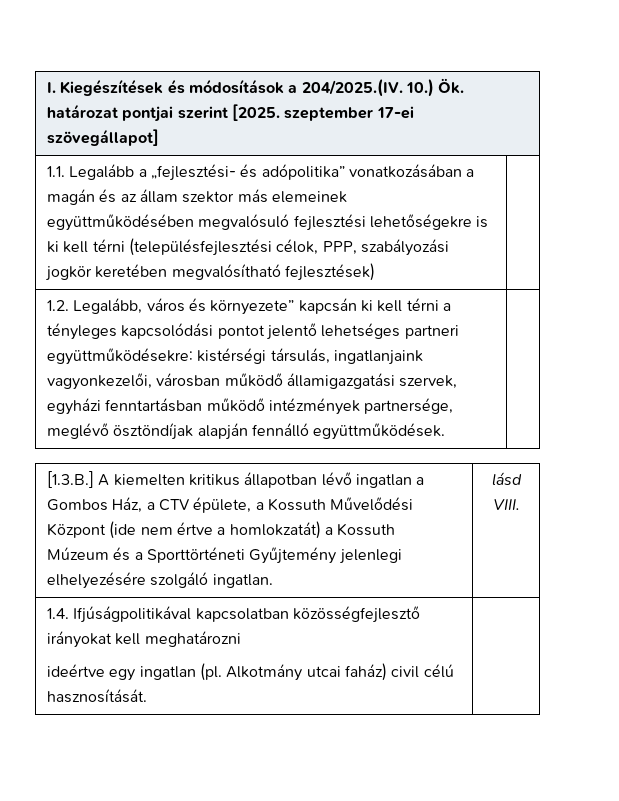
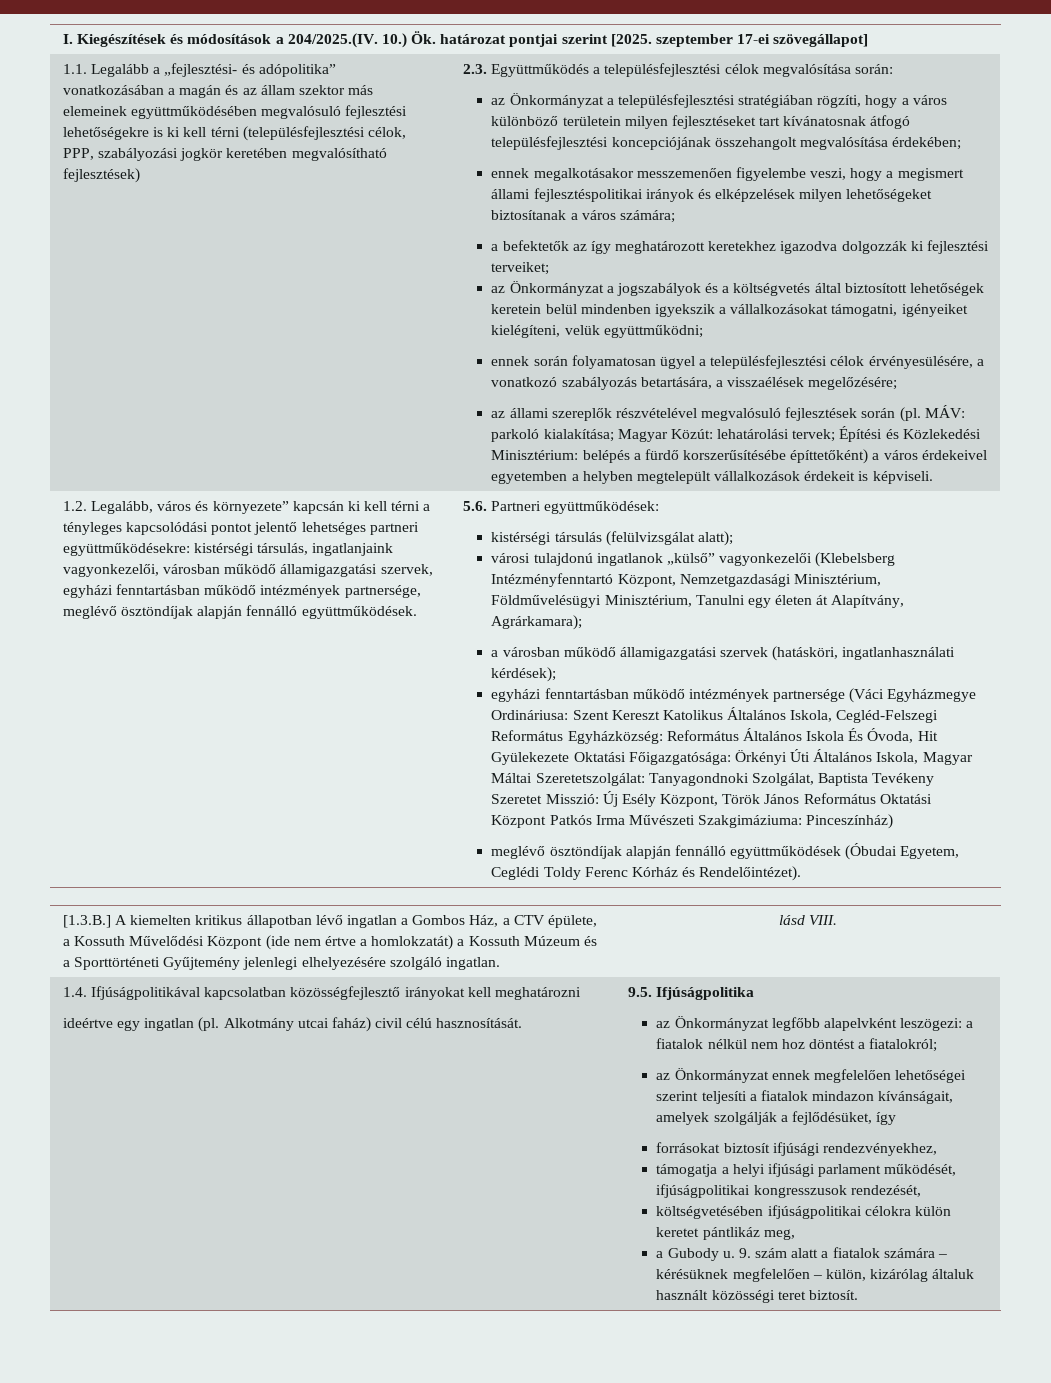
+ 2.3. Együttműködés a településfejlesztési célok megvalósítása során:
+ az Önkormányzat a településfejlesztési stratégiában rögzíti, hogy a város különböző területein milyen fejlesztéseket tart kívánatosnak átfogó településfejlesztési koncepciójának összehangolt megvalósítása érdekében;
+ ennek megalkotásakor messzemenően figyelembe veszi, hogy a megismert állami fejlesztéspolitikai irányok és elképzelések milyen lehetőségeket biztosítanak a város számára;
+ a befektetők az így meghatározott keretekhez igazodva dolgozzák ki fejlesztési terveiket;
+ az Önkormányzat a jogszabályok és a költségvetés által biztosított lehetőségek keretein belül mindenben igyekszik a vállalkozásokat támogatni, igényeiket kielégíteni, velük együttműködni;
+ ennek során folyamatosan ügyel a településfejlesztési célok érvényesülésére, a vonatkozó szabályozás betartására, a visszaélések megelőzésére;
+ az állami szereplők részvételével megvalósuló fejlesztések során (pl. MÁV: parkoló kialakítása; Magyar Közút: lehatárolási tervek; Építési és Közlekedési Minisztérium: belépés a fürdő korszerűsítésébe építtetőként) a város érdekeivel egyetemben a helyben megtelepült vállalkozások érdekeit is képviseli.
+ 5.6. Partneri együttműködések:
+ kistérségi társulás (felülvizsgálat alatt);
+ városi tulajdonú ingatlanok „külső” vagyonkezelői (Klebelsberg Intézményfenntartó Központ, Nemzetgazdasági Minisztérium, Földművelésügyi Minisztérium, Tanulni egy életen át Alapítvány, Agrárkamara);
+ a városban működő államigazgatási szervek (hatásköri, ingatlanhasználati kérdések);
+ egyházi fenntartásban működő intézmények partnersége (Váci Egyházmegye Ordináriusa: Szent Kereszt Katolikus Általános Iskola, Cegléd-Felszegi Református Egyházközség: Református Általános Iskola És Óvoda, Hit Gyülekezete Oktatási Főigazgatósága: Örkényi Úti Általános Iskola, Magyar Máltai Szeretetszolgálat: Tanyagondnoki Szolgálat, Baptista Tevékeny Szeretet Misszió: Új Esély Központ, Török János Református Oktatási Központ Patkós Irma Művészeti Szakgimáziuma: Pinceszínház)
+ meglévő ösztöndíjak alapján fennálló együttműködések (Óbudai Egyetem, Ceglédi Toldy Ferenc Kórház és Rendelőintézet).
+ 9.5. Ifjúságpolitika
+ az Önkormányzat legfőbb alapelvként leszögezi: a fiatalok nélkül nem hoz döntést a fiatalokról;
+ az Önkormányzat ennek megfelelően lehetőségei szerint teljesíti a fiatalok mindazon kívánságait, amelyek szolgálják a fejlődésüket, így
+ forrásokat biztosít ifjúsági rendezvényekhez,
+ támogatja a helyi ifjúsági parlament működését, ifjúságpolitikai kongresszusok rendezését,
+ költségvetésében ifjúságpolitikai célokra külön keretet pántlikáz meg,
+ a Gubody u. 9. szám alatt a fiatalok számára – kérésüknek megfelelően – külön, kizárólag általuk használt közösségi teret biztosít.

